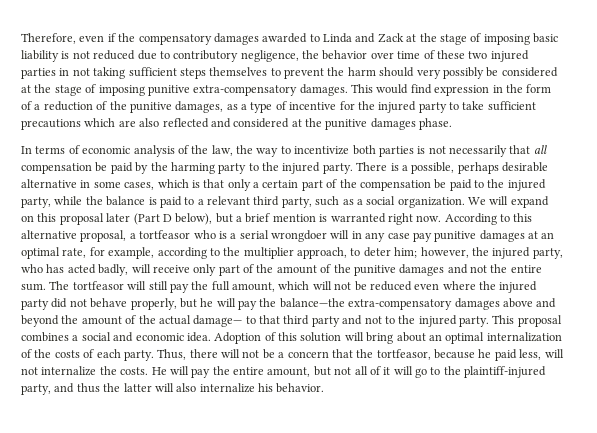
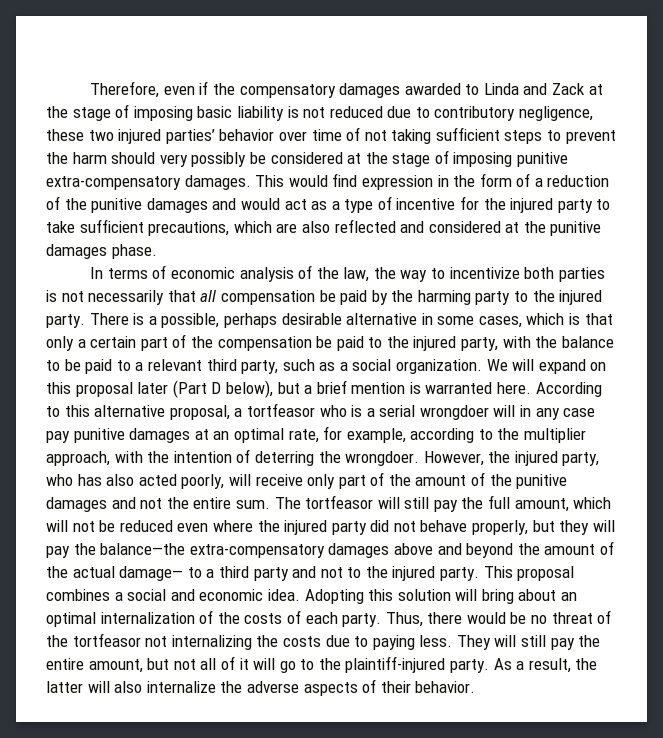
- Therefore, even if the compensatory damages awarded to Linda and Zack at the stage of imposing basic liability is not reduced due to contributory negligence, the behavior over time of these two injured parties in not taking sufficient steps themselves to prevent the harm should very possibly be considered at the stage of imposing punitive extra-compensatory damages.
+ Therefore, even if the compensatory damages awarded to Linda and Zack at the stage of imposing basic liability is not reduced due to contributory negligence, these two injured parties’ behavior over time of not taking sufficient steps to prevent the harm should very possibly be considered at the stage of imposing punitive extra-compensatory damages.
- This would find expression in the form of a reduction of the punitive damages, as a type of incentive for the injured party to take sufficient precautions which are also reflected and considered at the punitive damages phase.
+ This would find expression in the form of a reduction of the punitive damages and would act as a type of incentive for the injured party to take sufficient precautions, which are also reflected and considered at the punitive damages phase.
- There is a possible, perhaps desirable alternative in some cases, which is that only a certain part of the compensation be paid to the injured party, while the balance is paid to a relevant third party, such as a social organization.
+ There is a possible, perhaps desirable alternative in some cases, which is that only a certain part of the compensation be paid to the injured party, with the balance to be paid to a relevant third party, such as a social organization.
- We will expand on this proposal later (Part D below), but a brief mention is warranted right now.
+ We will expand on this proposal later (Part D below), but a brief mention is warranted here.
- According to this alternative proposal, a tortfeasor who is a serial wrongdoer will in any case pay punitive damages at an optimal rate, for example, according to the multiplier approach, to deter him; however, the injured party, who has acted badly, will receive only part of the amount of the punitive damages and not the entire sum.
+ According to this alternative proposal, a tortfeasor who is a serial wrongdoer will in any case pay punitive damages at an optimal rate, for example, according to the multiplier approach, with the intention of deterring the wrongdoer. However, the injured party, who has also acted poorly, will receive only part of the amount of the punitive damages and not the entire sum.
- The tortfeasor will still pay the full amount, which will not be reduced even where the injured party did not behave properly, but he will pay the balance—the extra-compensatory damages above and beyond the amount of the actual damage— to that third party and not to the injured party.
+ The tortfeasor will still pay the full amount, which will not be reduced even where the injured party did not behave properly, but they will pay the balance—the extra-compensatory damages above and beyond the amount of the actual damage— to a third party and not to the injured party.
- Adoption of this solution will bring about an optimal internalization of the costs of each party.
+ Adopting this solution will bring about an optimal internalization of the costs of each party.
- Thus, there will not be a concern that the tortfeasor, because he paid less, will not internalize the costs. He will pay the entire amount, but not all of it will go to the plaintiff-injured party, and thus the latter will also internalize his behavior.
+ Thus, there would be no threat of the tortfeasor not internalizing the costs due to paying less. They will still pay the entire amount, but not all of it will go to the plaintiff-injured party. As a result, the latter will also internalize the adverse aspects of their behavior.

